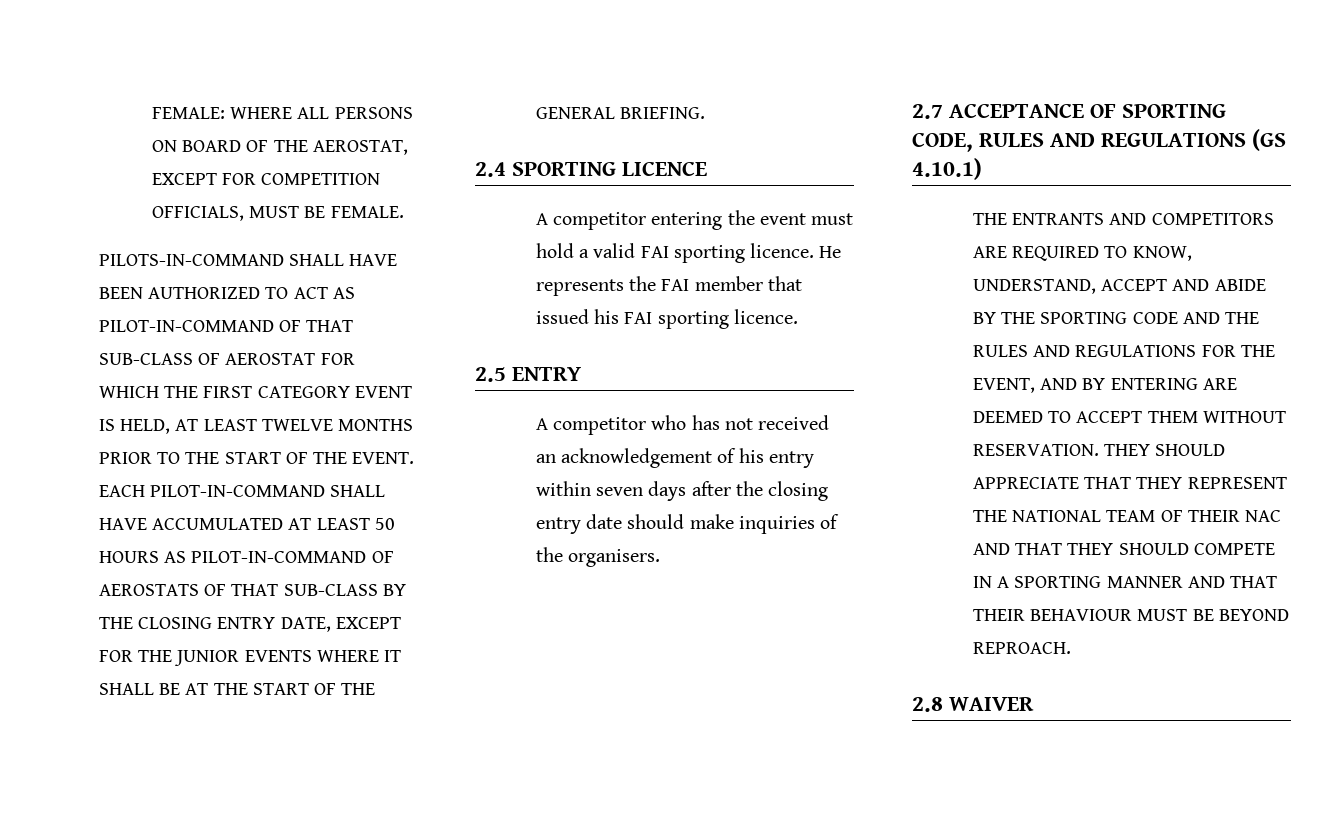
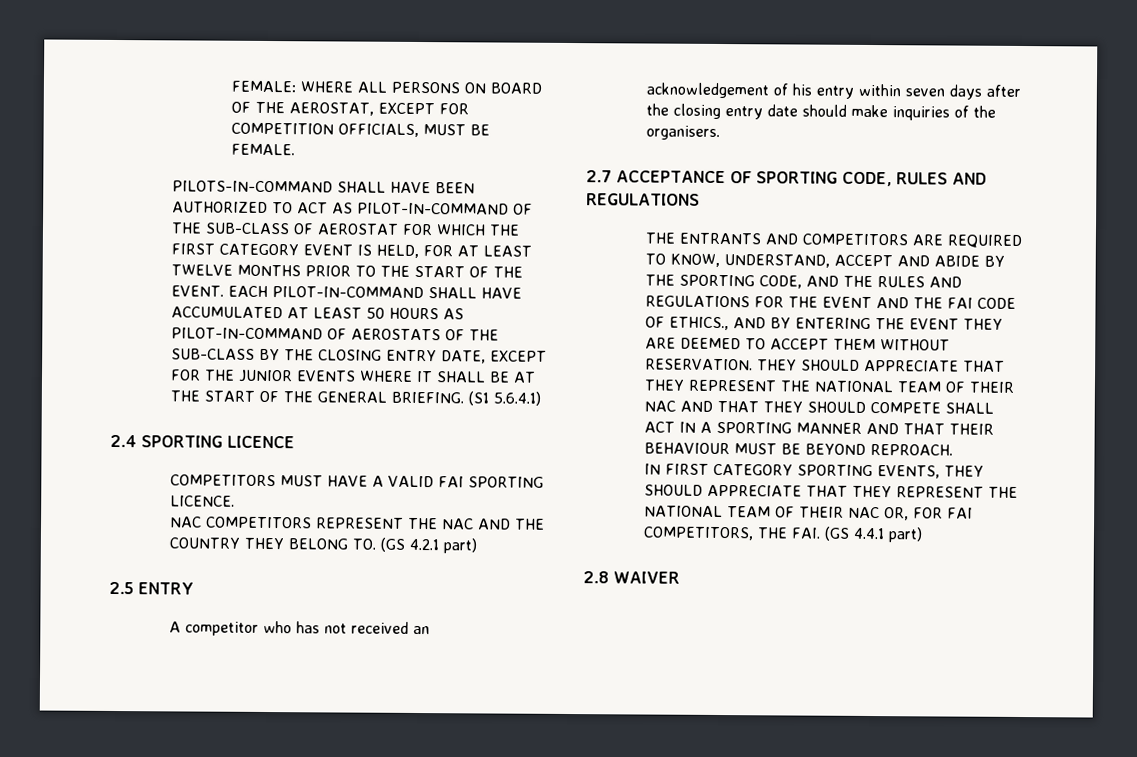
- PILOTS-IN-COMMAND SHALL HAVE BEEN AUTHORIZED TO ACT AS PILOT-IN-COMMAND OF THAT SUB-CLASS OF AEROSTAT FOR WHICH THE FIRST CATEGORY EVENT IS HELD, AT LEAST TWELVE MONTHS PRIOR TO THE START OF THE EVENT.
+ PILOTS-IN-COMMAND SHALL HAVE BEEN AUTHORIZED TO ACT AS PILOT-IN-COMMAND OF THE SUB-CLASS OF AEROSTAT FOR WHICH THE FIRST CATEGORY EVENT IS HELD, FOR AT LEAST TWELVE MONTHS PRIOR TO THE START OF THE EVENT.
- EACH PILOT-IN-COMMAND SHALL HAVE ACCUMULATED AT LEAST 50 HOURS AS PILOT-IN-COMMAND OF AEROSTATS OF THAT SUB-CLASS BY THE CLOSING ENTRY DATE, EXCEPT FOR THE JUNIOR EVENTS WHERE IT SHALL BE AT THE START OF THE GENERAL BRIEFING.
+ EACH PILOT-IN-COMMAND SHALL HAVE ACCUMULATED AT LEAST 50 HOURS AS PILOT-IN-COMMAND OF AEROSTATS OF THE SUB-CLASS BY THE CLOSING ENTRY DATE, EXCEPT FOR THE JUNIOR EVENTS WHERE IT SHALL BE AT THE START OF THE GENERAL BRIEFING. (S1 5.6.4.1)
- A competitor entering the event must hold a valid FAI sporting licence. He represents the FAI member that issued his FAI sporting licence.
+ COMPETITORS MUST HAVE A VALID FAI SPORTING LICENCE.
+ NAC COMPETITORS REPRESENT THE NAC AND THE COUNTRY THEY BELONG TO. (GS 4.2.1 part)
- 2.7 ACCEPTANCE OF SPORTING CODE, RULES AND REGULATIONS (GS 4.10.1)
+ 2.7 ACCEPTANCE OF SPORTING CODE, RULES AND REGULATIONS
- THE ENTRANTS AND COMPETITORS ARE REQUIRED TO KNOW, UNDERSTAND, ACCEPT AND ABIDE BY THE SPORTING CODE AND THE RULES AND REGULATIONS FOR THE EVENT, AND BY ENTERING ARE DEEMED TO ACCEPT THEM WITHOUT RESERVATION.
+ THE ENTRANTS AND COMPETITORS ARE REQUIRED TO KNOW, UNDERSTAND, ACCEPT AND ABIDE BY THE SPORTING CODE, AND THE RULES AND REGULATIONS FOR THE EVENT AND THE FAI CODE OF ETHICS., AND BY ENTERING THE EVENT THEY ARE DEEMED TO ACCEPT THEM WITHOUT RESERVATION.
- THEY SHOULD APPRECIATE THAT THEY REPRESENT THE NATIONAL TEAM OF THEIR NAC AND THAT THEY SHOULD COMPETE IN A SPORTING MANNER AND THAT THEIR BEHAVIOUR MUST BE BEYOND REPROACH.
+ THEY SHOULD APPRECIATE THAT THEY REPRESENT THE NATIONAL TEAM OF THEIR NAC AND THAT THEY SHOULD COMPETE SHALL ACT IN A SPORTING MANNER AND THAT THEIR BEHAVIOUR MUST BE BEYOND REPROACH.
+ IN FIRST CATEGORY SPORTING EVENTS, THEY SHOULD APPRECIATE THAT THEY REPRESENT THE NATIONAL TEAM OF THEIR NAC OR, FOR FAI COMPETITORS, THE FAI. (GS 4.4.1 part)

